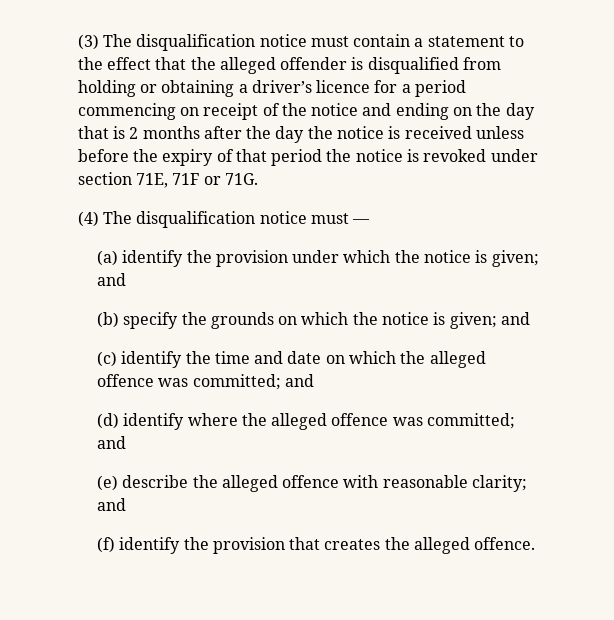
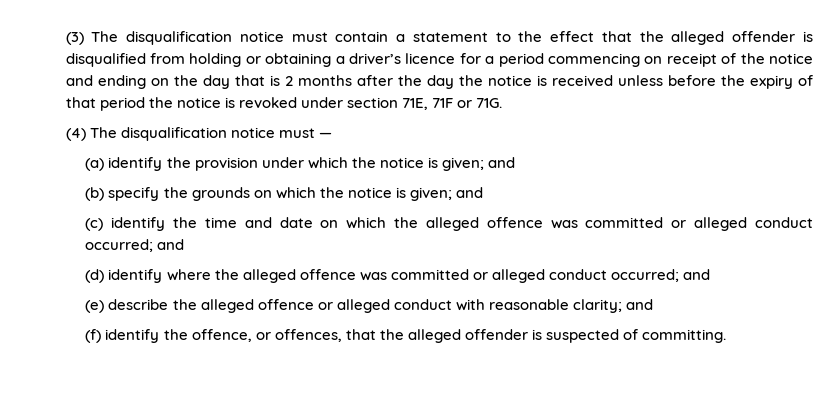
- (c) identify the time and date on which the alleged offence was committed; and
+ (c) identify the time and date on which the alleged offence was committed or alleged conduct occurred; and
- (d) identify where the alleged offence was committed; and
+ (d) identify where the alleged offence was committed or alleged conduct occurred; and
- (e) describe the alleged offence with reasonable clarity; and
+ (e) describe the alleged offence or alleged conduct with reasonable clarity; and
- (f) identify the provision that creates the alleged offence.
+ (f) identify the offence, or offences, that the alleged offender is suspected of committing.

